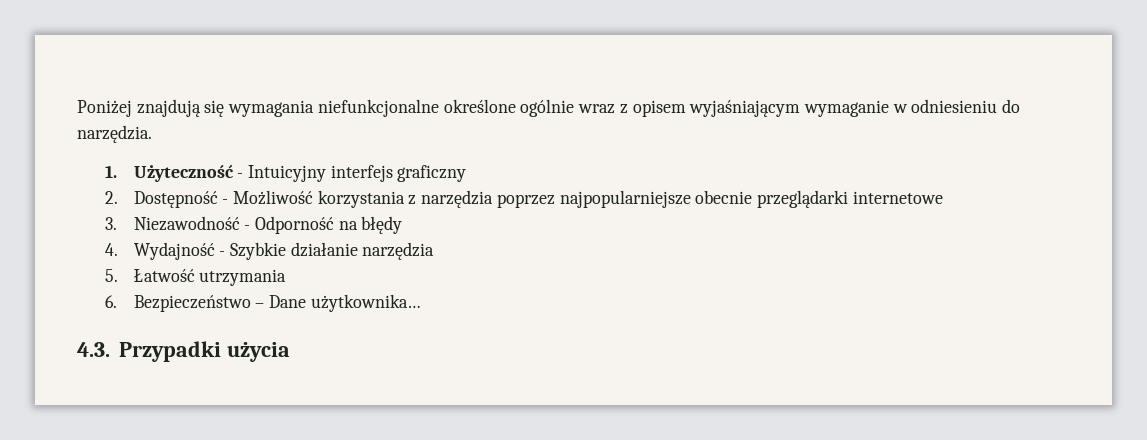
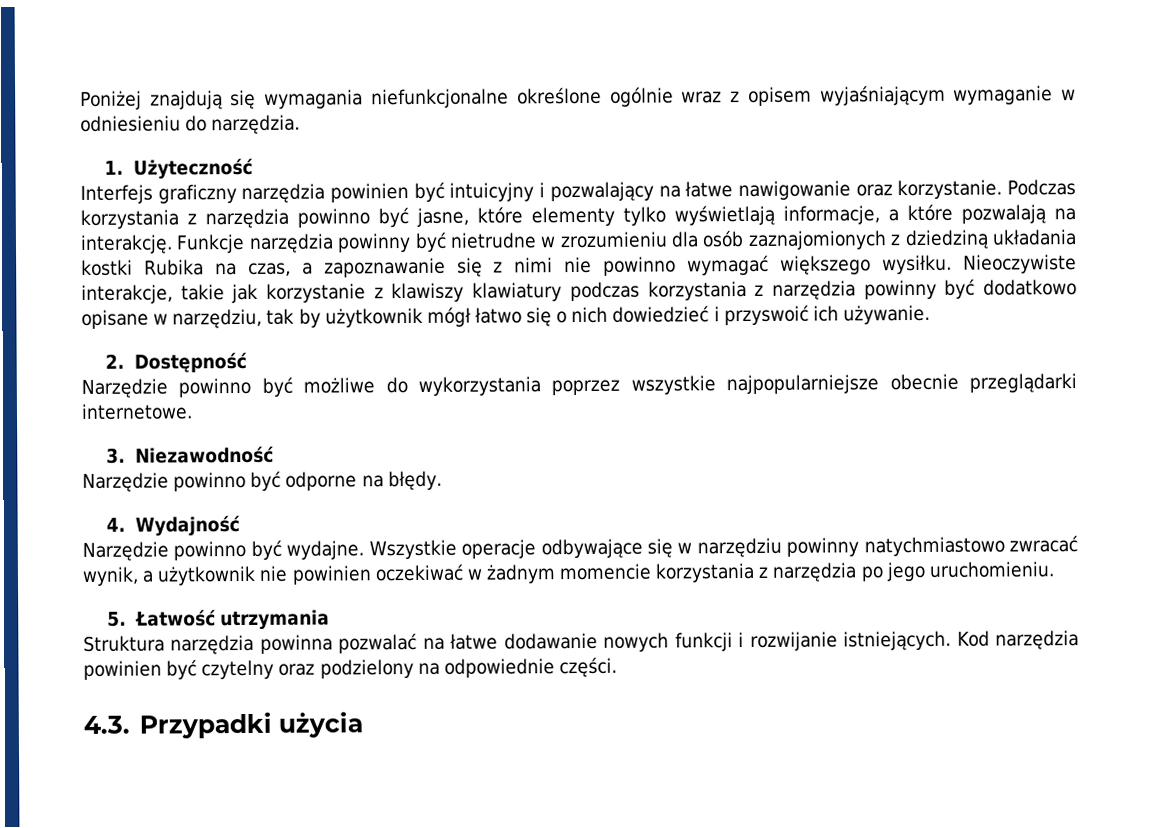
- 1. Użyteczność - Intuicyjny interfejs graficzny
- 2. Dostępność - Możliwość korzystania z narzędzia poprzez najpopularniejsze obecnie przeglądarki internetowe
- 3. Niezawodność - Odporność na błędy
- 4. Wydajność - Szybkie działanie narzędzia
+ 1. Użyteczność
+ Interfejs graficzny narzędzia powinien być intuicyjny i pozwalający na łatwe nawigowanie oraz korzystanie. Podczas korzystania z narzędzia powinno być jasne, które elementy tylko wyświetlają informacje, a które pozwalają na interakcję. Funkcje narzędzia powinny być nietrudne w zrozumieniu dla osób zaznajomionych z dziedziną układania kostki Rubika na czas, a zapoznawanie się z nimi nie powinno wymagać większego wysiłku. Nieoczywiste interakcje, takie jak korzystanie z klawiszy klawiatury podczas korzystania z narzędzia powinny być dodatkowo opisane w narzędziu, tak by użytkownik mógł łatwo się o nich dowiedzieć i przyswoić ich używanie.
+ 2. Dostępność
+ Narzędzie powinno być możliwe do wykorzystania poprzez wszystkie najpopularniejsze obecnie przeglądarki internetowe.
+ 3. Niezawodność
+ Narzędzie powinno być odporne na błędy.
+ 4. Wydajność
+ Narzędzie powinno być wydajne. Wszystkie operacje odbywające się w narzędziu powinny natychmiastowo zwracać wynik, a użytkownik nie powinien oczekiwać w żadnym momencie korzystania z narzędzia po jego uruchomieniu.
  5. Łatwość utrzymania
- 6. Bezpieczeństwo – Dane użytkownika…
+ Struktura narzędzia powinna pozwalać na łatwe dodawanie nowych funkcji i rozwijanie istniejących. Kod narzędzia powinien być czytelny oraz podzielony na odpowiednie części.

